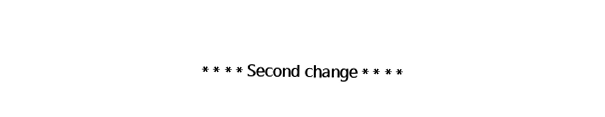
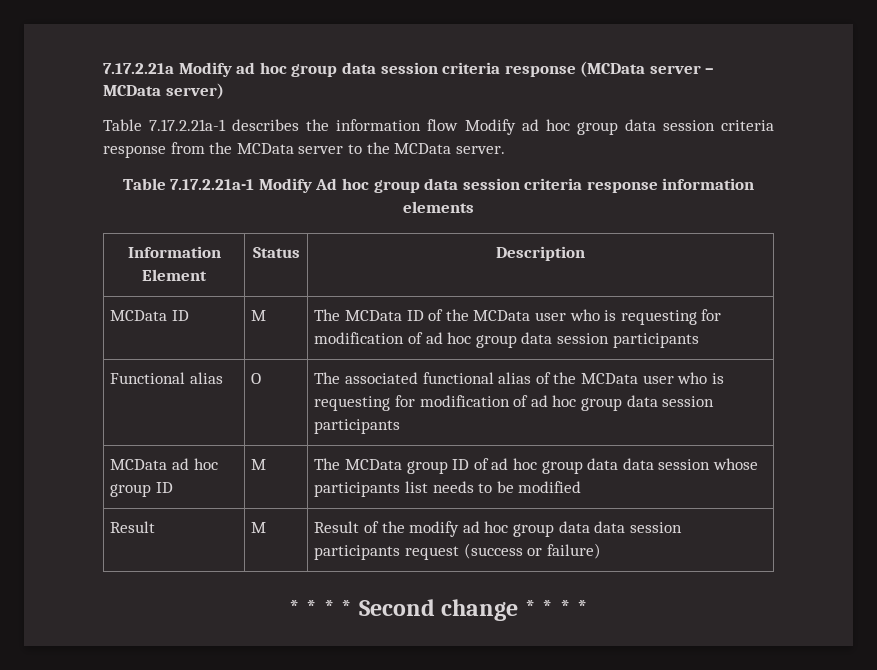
+ 7.17.2.21a Modify ad hoc group data session criteria response (MCData server – MCData server)
+ Table 7.17.2.21a-1 describes the information flow Modify ad hoc group data session criteria response from the MCData server to the MCData server.
+ Table 7.17.2.21a-1 Modify Ad hoc group data session criteria response information elements
+ Information Element | Status | Description
+ MCData ID | M | The MCData ID of the MCData user who is requesting for modification of ad hoc group data session participants
+ Functional alias | O | The associated functional alias of the MCData user who is requesting for modification of ad hoc group data session participants
+ MCData ad hoc group ID | M | The MCData group ID of ad hoc group data data session whose participants list needs to be modified
+ Result | M | Result of the modify ad hoc group data data session participants request (success or failure)

